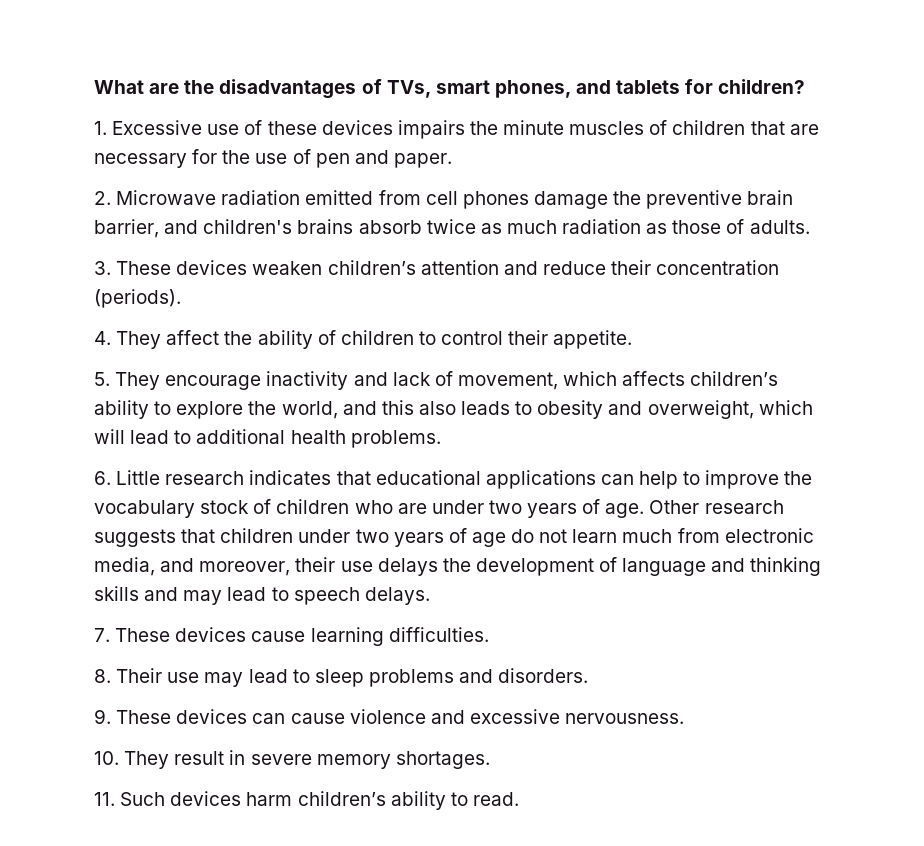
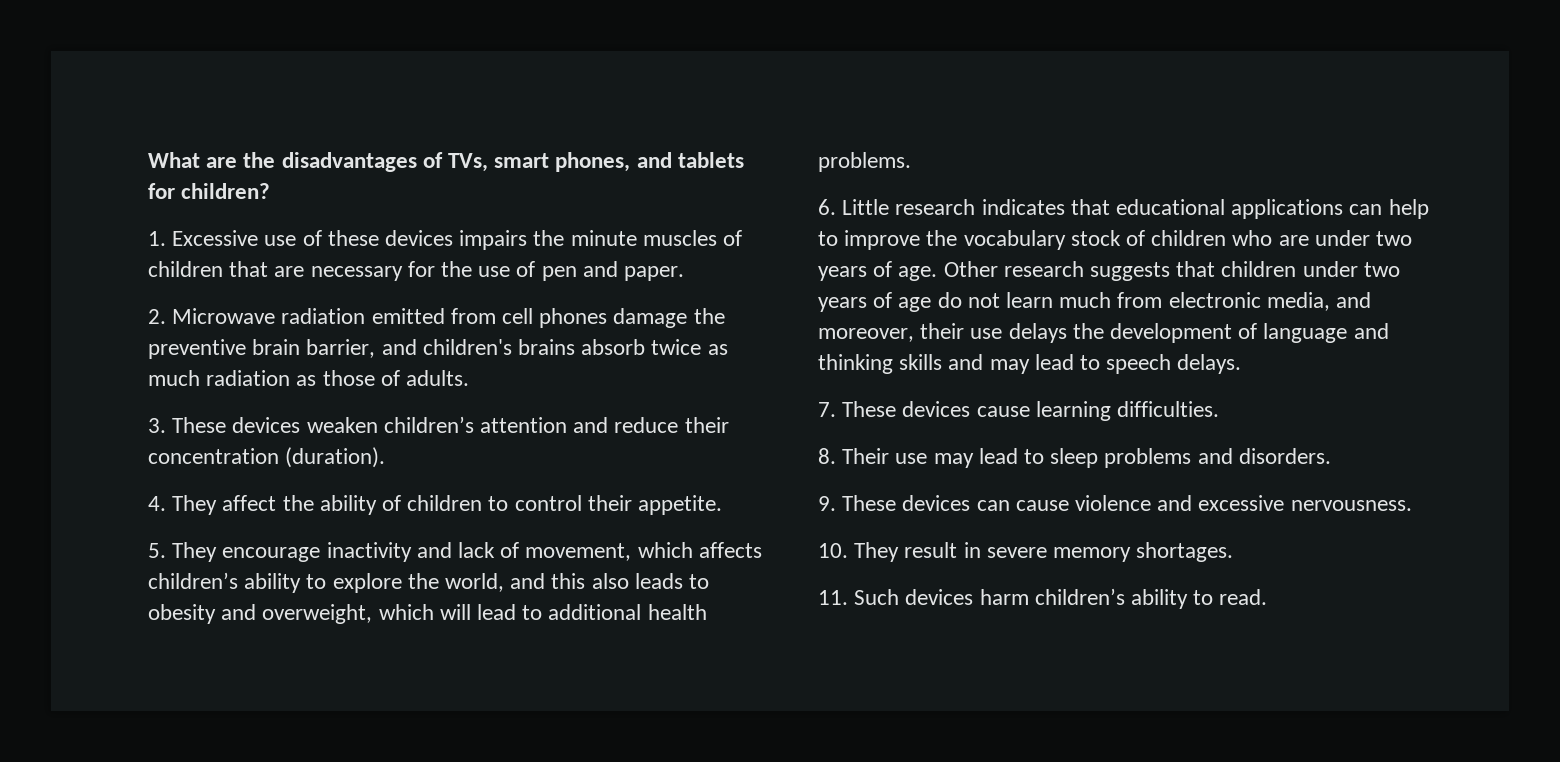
- 3. These devices weaken children’s attention and reduce their concentration (periods).
+ 3. These devices weaken children’s attention and reduce their concentration (duration).

